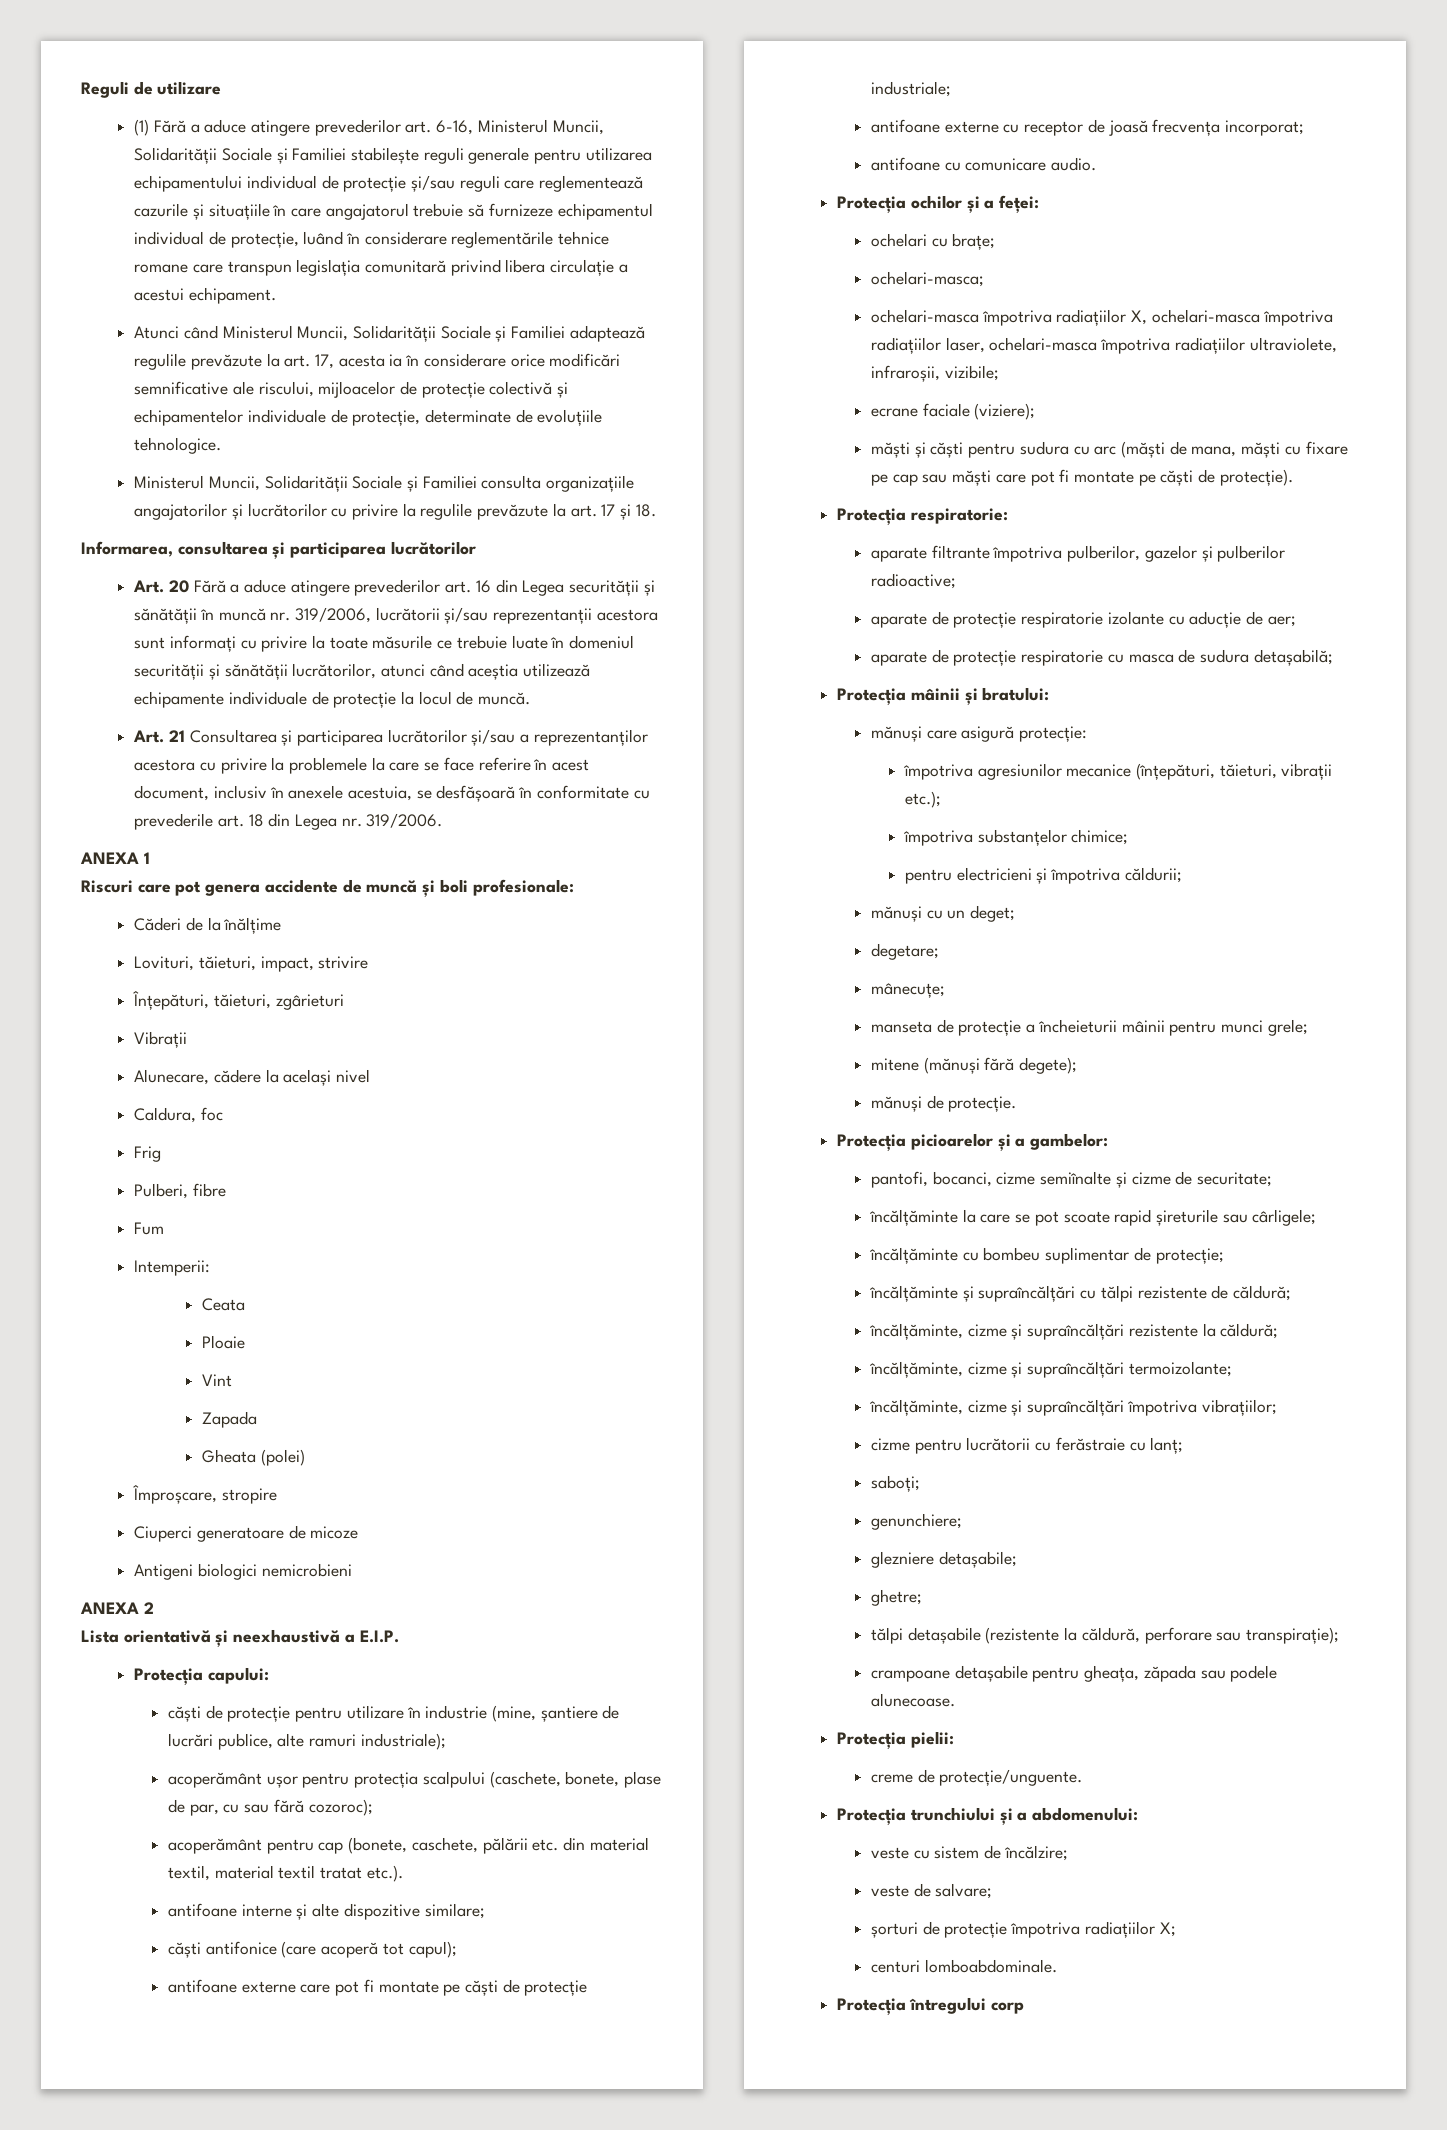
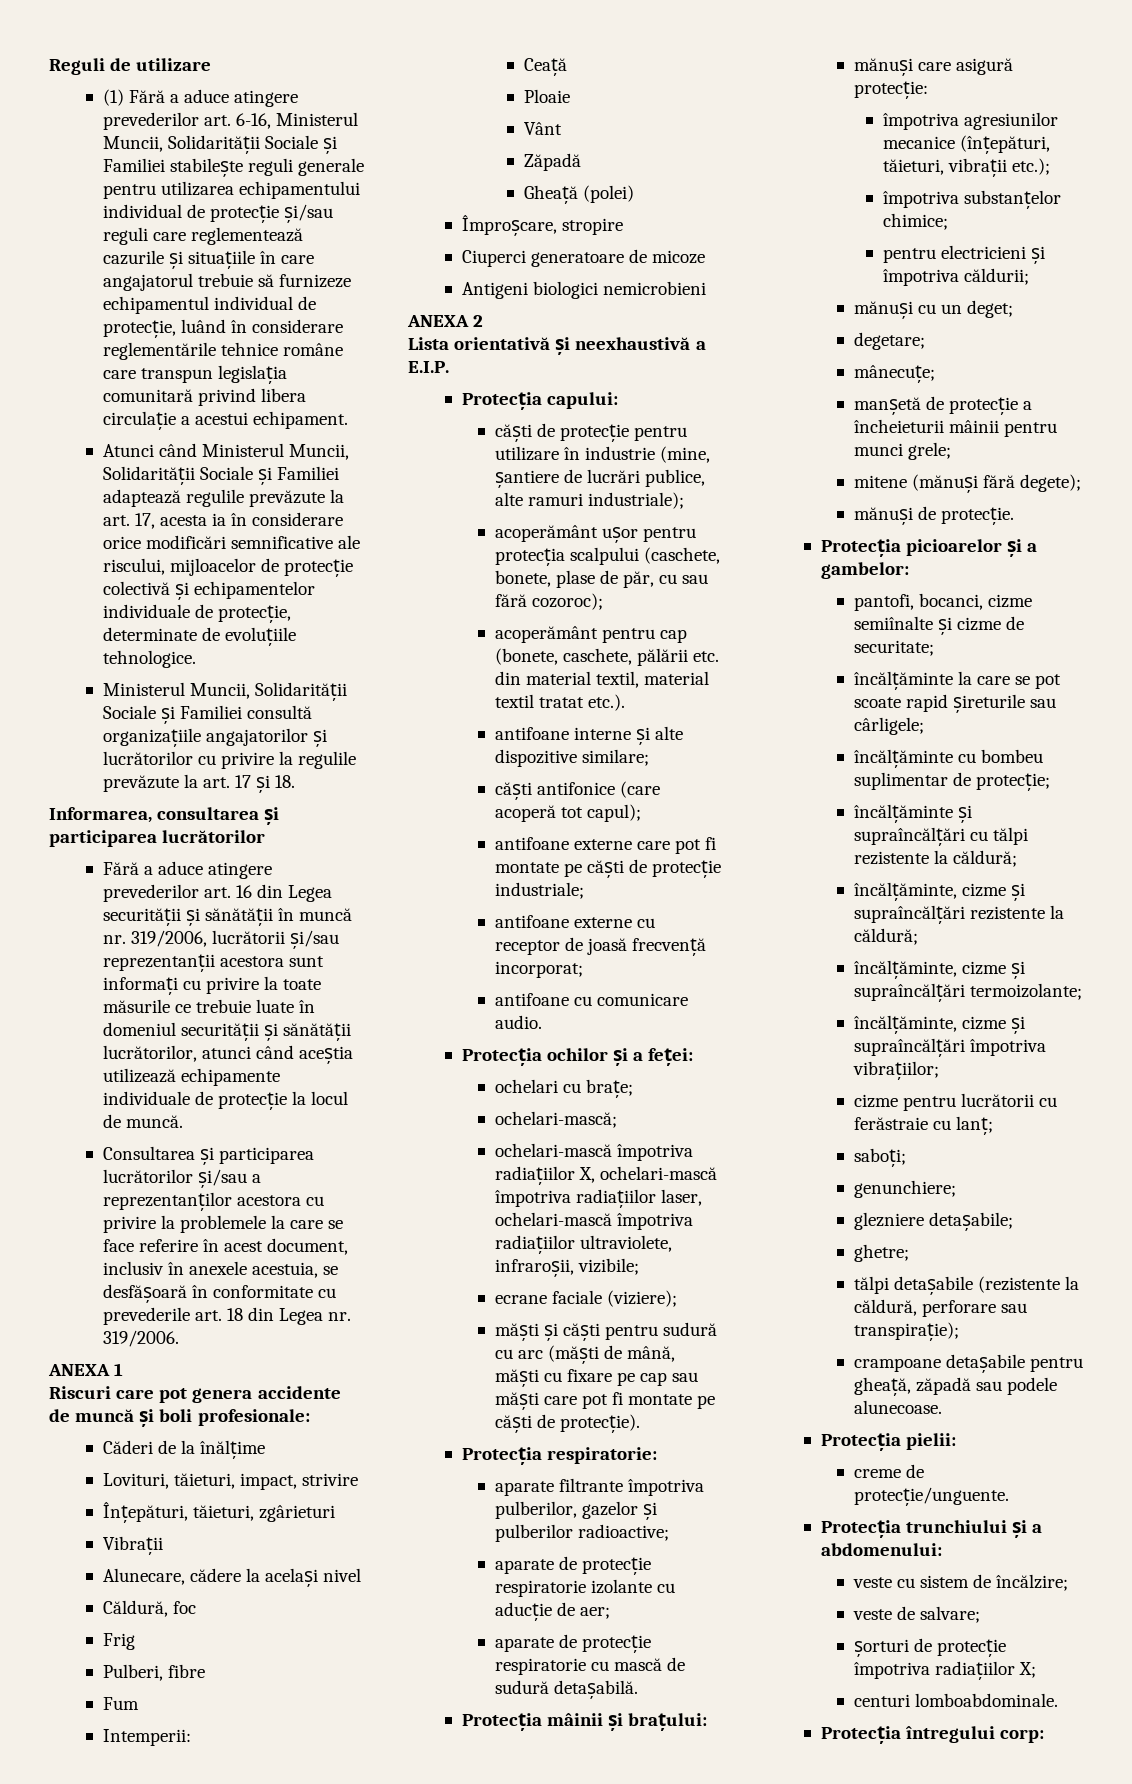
- (1) Fără a aduce atingere prevederilor art. 6-16, Ministerul Muncii, Solidarității Sociale și Familiei stabilește reguli generale pentru utilizarea echipamentului individual de protecție și/sau reguli care reglementează cazurile și situațiile în care angajatorul trebuie să furnizeze echipamentul individual de protecție, luând în considerare reglementările tehnice romane care transpun legislația comunitară privind libera circulație a acestui echipament.
+ (1) Fără a aduce atingere prevederilor art. 6-16, Ministerul Muncii, Solidarității Sociale și Familiei stabilește reguli generale pentru utilizarea echipamentului individual de protecție și/sau reguli care reglementează cazurile și situațiile în care angajatorul trebuie să furnizeze echipamentul individual de protecție, luând în considerare reglementările tehnice române care transpun legislația comunitară privind libera circulație a acestui echipament.
- Ministerul Muncii, Solidarității Sociale și Familiei consulta organizațiile angajatorilor și lucrătorilor cu privire la regulile prevăzute la art. 17 și 18.
+ Ministerul Muncii, Solidarității Sociale și Familiei consultă organizațiile angajatorilor și lucrătorilor cu privire la regulile prevăzute la art. 17 și 18.
- Art. 20 Fără a aduce atingere prevederilor art. 16 din Legea securității și sănătății în muncă nr. 319/2006, lucrătorii și/sau reprezentanții acestora sunt informați cu privire la toate măsurile ce trebuie luate în domeniul securității și sănătății lucrătorilor, atunci când aceștia utilizează echipamente individuale de protecție la locul de muncă.
+ Fără a aduce atingere prevederilor art. 16 din Legea securității și sănătății în muncă nr. 319/2006, lucrătorii și/sau reprezentanții acestora sunt informați cu privire la toate măsurile ce trebuie luate în domeniul securității și sănătății lucrătorilor, atunci când aceștia utilizează echipamente individuale de protecție la locul de muncă.
- Art. 21 Consultarea și participarea lucrătorilor și/sau a reprezentanților acestora cu privire la problemele la care se face referire în acest document, inclusiv în anexele acestuia, se desfășoară în conformitate cu prevederile art. 18 din Legea nr. 319/2006.
+ Consultarea și participarea lucrătorilor și/sau a reprezentanților acestora cu privire la problemele la care se face referire în acest document, inclusiv în anexele acestuia, se desfășoară în conformitate cu prevederile art. 18 din Legea nr. 319/2006.
- Caldura, foc
+ Căldură, foc
- Ceata
+ Ceață
- Vint
- Zapada
- Gheata (polei)
+ Vânt
+ Zăpadă
+ Gheață (polei)
- acoperământ ușor pentru protecția scalpului (caschete, bonete, plase de par, cu sau fără cozoroc);
+ acoperământ ușor pentru protecția scalpului (caschete, bonete, plase de păr, cu sau fără cozoroc);
- antifoane externe cu receptor de joasă frecvența incorporat;
+ antifoane externe cu receptor de joasă frecvență incorporat;
- ochelari-masca;
- ochelari-masca împotriva radiațiilor X, ochelari-masca împotriva radiațiilor laser, ochelari-masca împotriva radiațiilor ultraviolete, infraroșii, vizibile;
+ ochelari-mască;
+ ochelari-mască împotriva radiațiilor X, ochelari-mască împotriva radiațiilor laser, ochelari-mască împotriva radiațiilor ultraviolete, infraroșii, vizibile;
- măști și căști pentru sudura cu arc (măști de mana, măști cu fixare pe cap sau măști care pot fi montate pe căști de protecție).
+ măști și căști pentru sudură cu arc (măști de mână, măști cu fixare pe cap sau măști care pot fi montate pe căști de protecție).
- aparate de protecție respiratorie cu masca de sudura detașabilă;
+ aparate de protecție respiratorie cu mască de sudură detașabilă.
- Protecția mâinii și bratului:
+ Protecția mâinii și brațului:
- manseta de protecție a încheieturii mâinii pentru munci grele;
+ manșetă de protecție a încheieturii mâinii pentru munci grele;
- încălțăminte și supraîncălțări cu tălpi rezistente de căldură;
+ încălțăminte și supraîncălțări cu tălpi rezistente la căldură;
- crampoane detașabile pentru gheața, zăpada sau podele alunecoase.
+ crampoane detașabile pentru gheață, zăpadă sau podele alunecoase.
- Protecția întregului corp
+ Protecția întregului corp:

